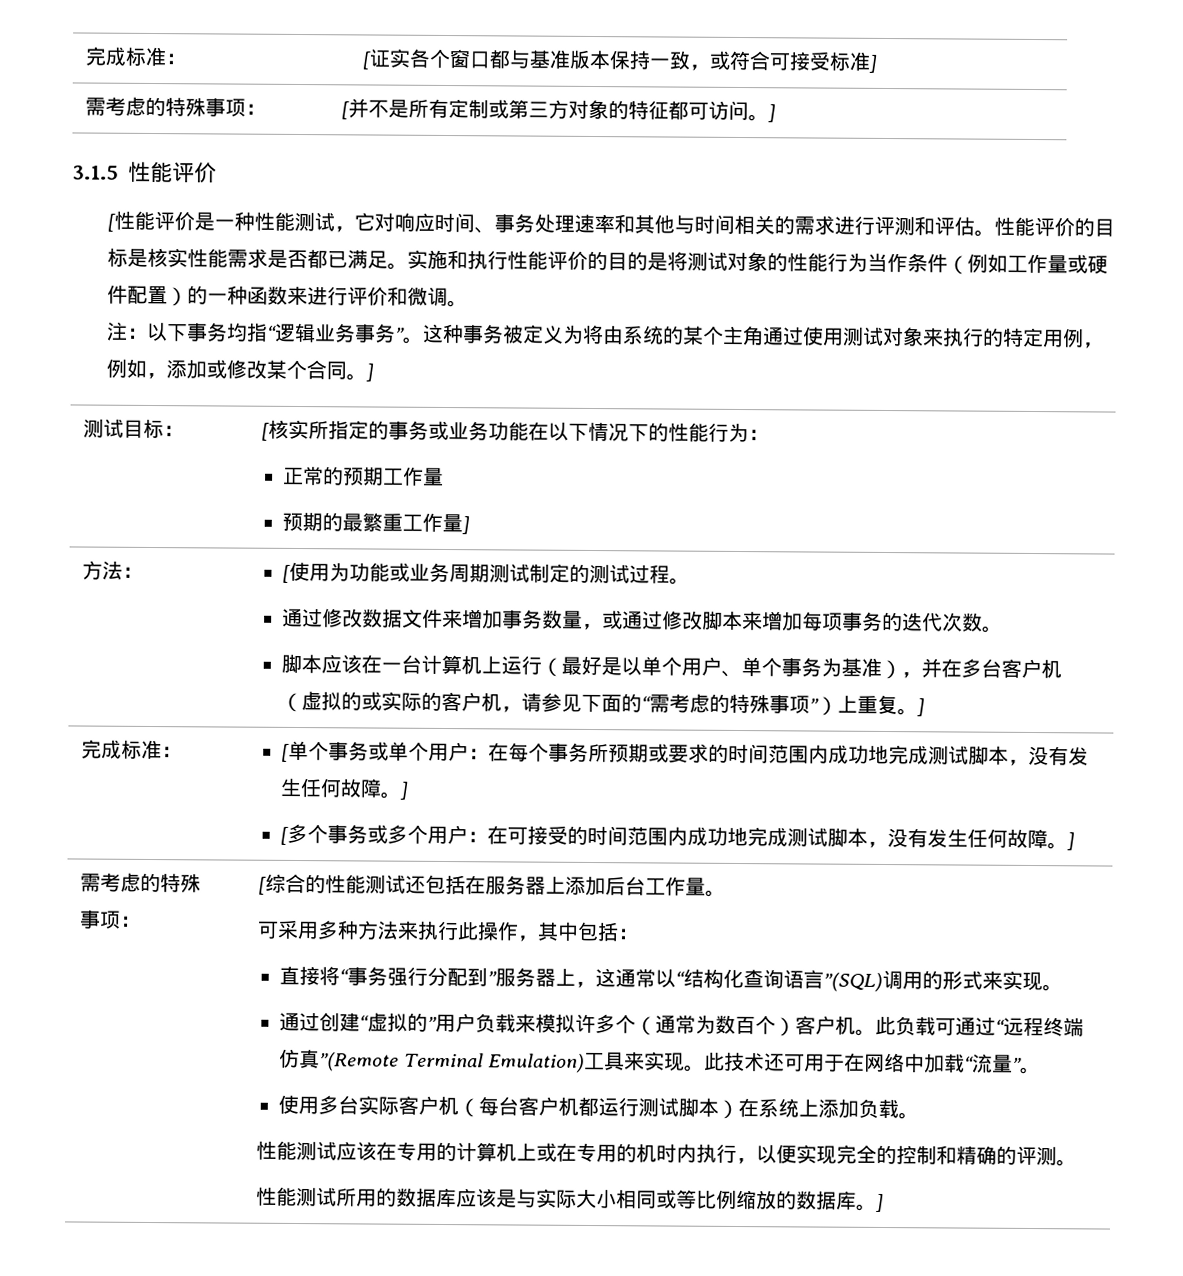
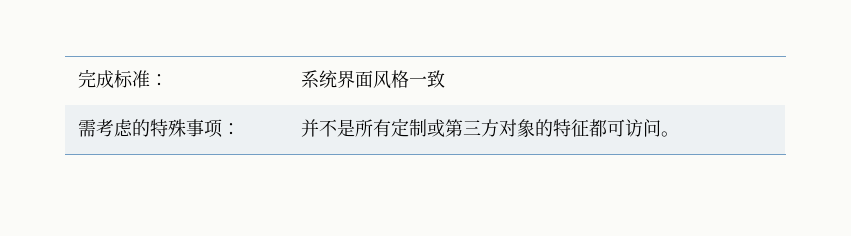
- 完成标准： | [证实各个窗口都与基准版本保持一致，或符合可接受标准]
- 需考虑的特殊事项： | [并不是所有定制或第三方对象的特征都可访问。]
- 3.1.5性能评价
- [性能评价是一种性能测试，它对响应时间、事务处理速率和其他与时间相关的需求进行评测和评估。性能评价的目标是核实性能需求是否都已满足。实施和执行性能评价的目的是将测试对象的性能行为当作条件（例如工作量或硬件配置）的一种函数来进行评价和微调。
- 注：以下事务均指“逻辑业务事务”。这种事务被定义为将由系统的某个主角通过使用测试对象来执行的特定用例，例如，添加或修改某个合同。]
- 测试目标： | [核实所指定的事务或业务功能在以下情况下的性能行为：
- 正常的预期工作量
- 预期的最繁重工作量]
- 方法： | [使用为功能或业务周期测试制定的测试过程。
- 通过修改数据文件来增加事务数量，或通过修改脚本来增加每项事务的迭代次数。
- 脚本应该在一台计算机上运行（最好是以单个用户、单个事务为基准），并在多台客户机（虚拟的或实际的客户机，请参见下面的“需考虑的特殊事项”）上重复。]
- 完成标准： | [单个事务或单个用户：在每个事务所预期或要求的时间范围内成功地完成测试脚本，没有发生任何故障。]
- [多个事务或多个用户：在可接受的时间范围内成功地完成测试脚本，没有发生任何故障。]
- 需考虑的特殊事项： | [综合的性能测试还包括在服务器上添加后台工作量。
- 可采用多种方法来执行此操作，其中包括：
- 直接将“事务强行分配到”服务器上，这通常以“结构化查询语言”(SQL)调用的形式来实现。
- 通过创建“虚拟的”用户负载来模拟许多个（通常为数百个）客户机。此负载可通过“远程终端仿真”(Remote Terminal Emulation)工具来实现。此技术还可用于在网络中加载“流量”。
- 使用多台实际客户机（每台客户机都运行测试脚本）在系统上添加负载。
- 性能测试应该在专用的计算机上或在专用的机时内执行，以便实现完全的控制和精确的评测。
- 性能测试所用的数据库应该是与实际大小相同或等比例缩放的数据库。]
+ 完成标准： | 系统界面风格一致
+ 需考虑的特殊事项： | 并不是所有定制或第三方对象的特征都可访问。

